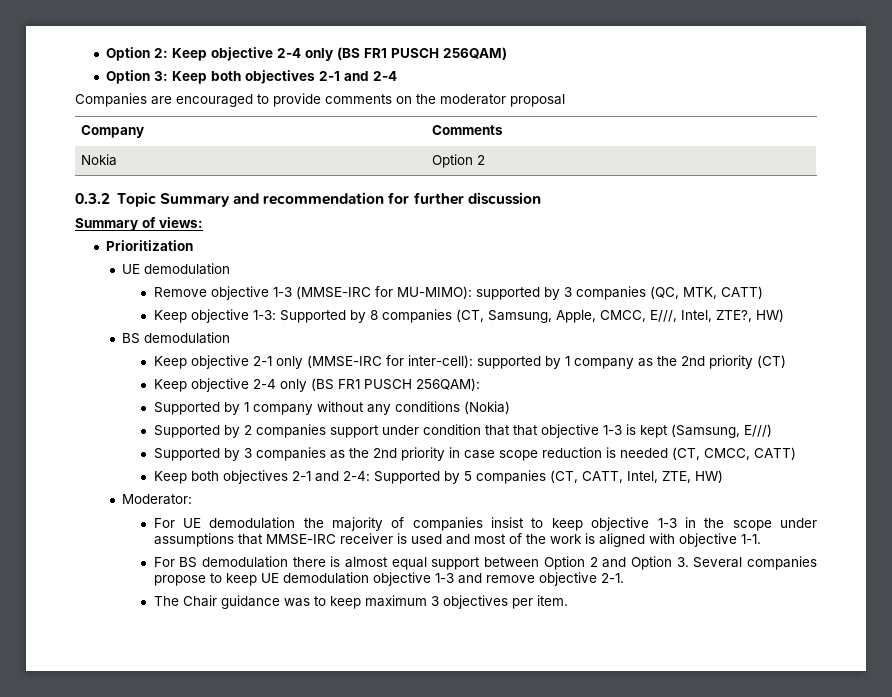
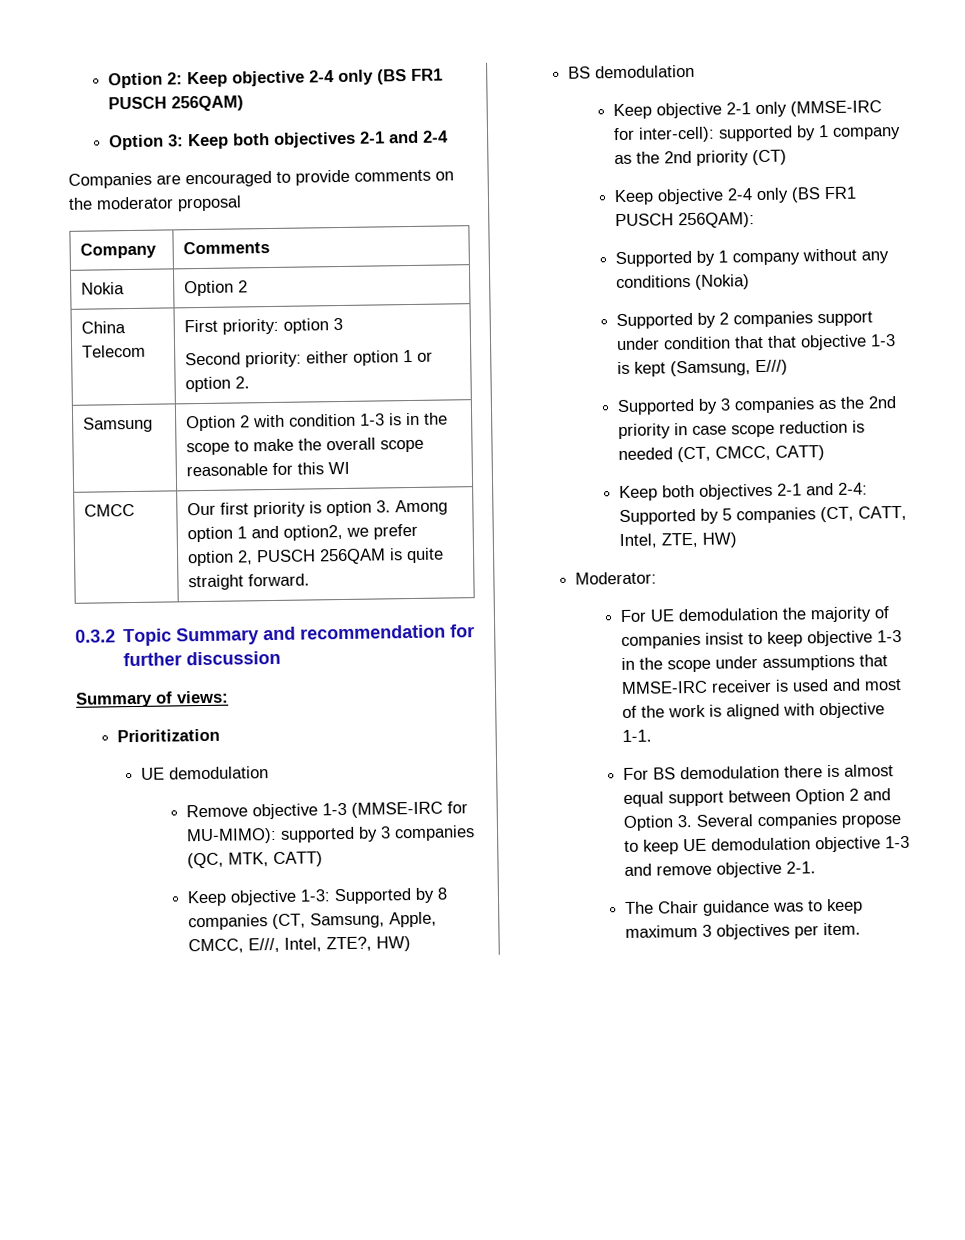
+ China Telecom | First priority: option 3
+ Second priority: either option 1 or option 2.
+ Samsung | Option 2 with condition 1-3 is in the scope to make the overall scope reasonable for this WI
+ CMCC | Our first priority is option 3. Among option 1 and option2, we prefer option 2, PUSCH 256QAM is quite straight forward.

